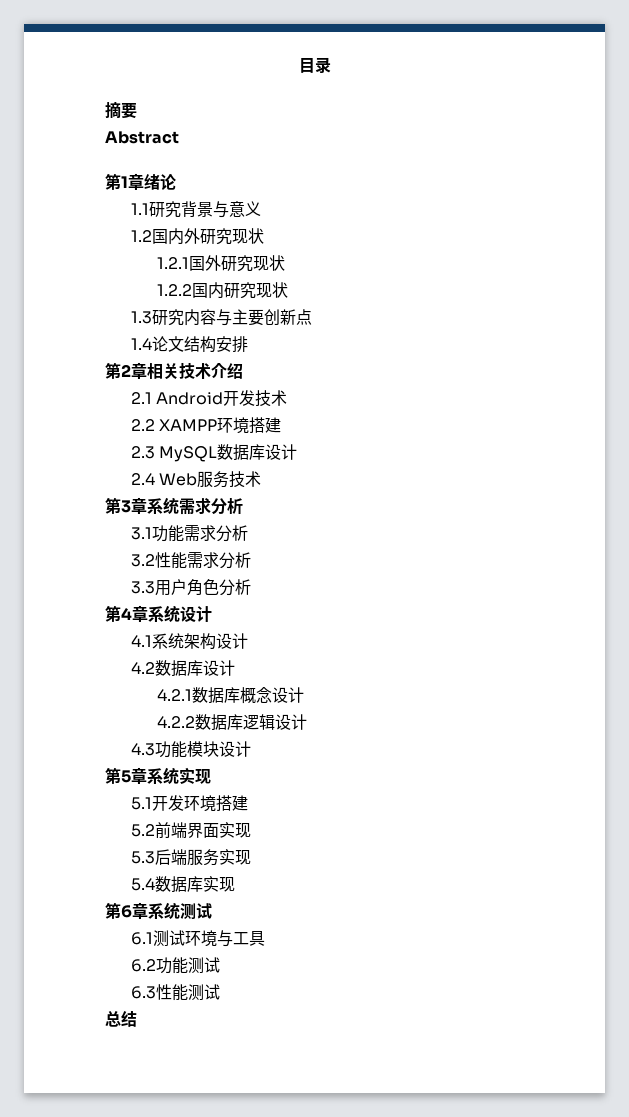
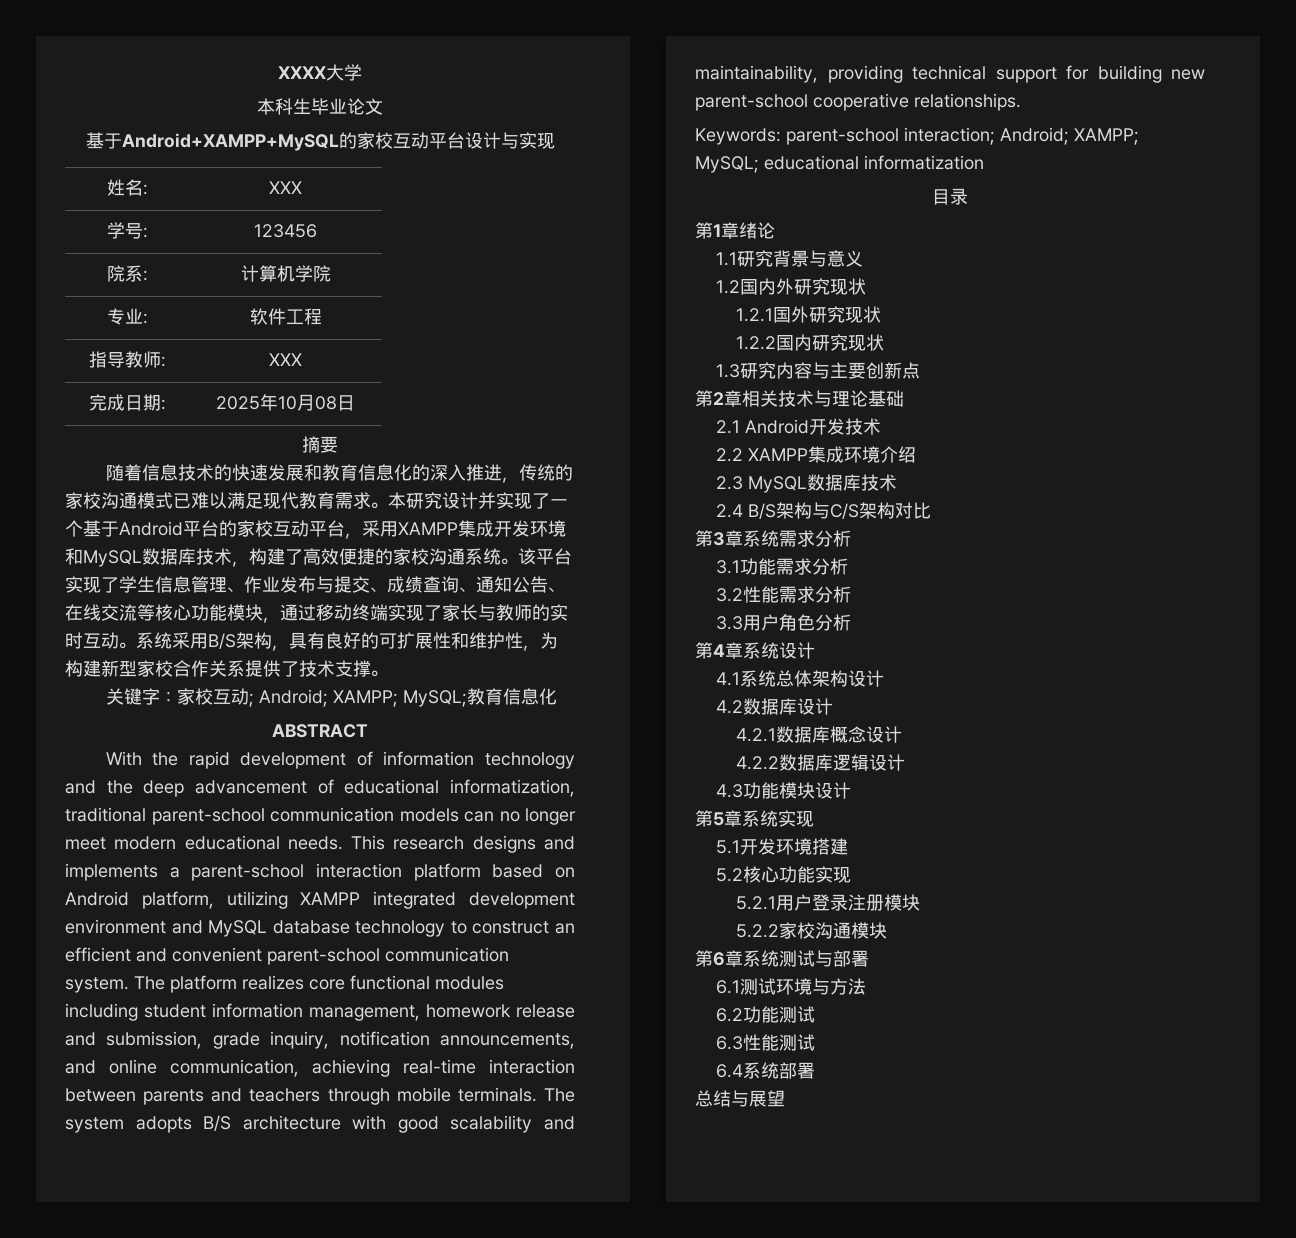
+ XXXX大学
+ 本科生毕业论文
+ 基于Android+XAMPP+MySQL的家校互动平台设计与实现
+ 姓名: | XXX
+ 学号: | 123456
+ 院系: | 计算机学院
+ 专业: | 软件工程
+ 指导教师: | XXX
+ 完成日期: | 2025年10月08日
+ 摘要
+ 随着信息技术的快速发展和教育信息化的深入推进，传统的家校沟通模式已难以满足现代教育需求。本研究设计并实现了一个基于Android平台的家校互动平台，采用XAMPP集成开发环境和MySQL数据库技术，构建了高效便捷的家校沟通系统。该平台实现了学生信息管理、作业发布与提交、成绩查询、通知公告、在线交流等核心功能模块，通过移动终端实现了家长与教师的实时互动。系统采用B/S架构，具有良好的可扩展性和维护性，为构建新型家校合作关系提供了技术支撑。
+ 关键字：家校互动; Android; XAMPP; MySQL;教育信息化
+ ABSTRACT
+ With the rapid development of information technology and the deep advancement of educational informatization, traditional parent-school communication models can no longer meet modern educational needs. This research designs and implements a parent-school interaction platform based on Android platform, utilizing XAMPP integrated development environment and MySQL database technology to construct an efficient and convenient parent-school communication system. The platform realizes core functional modules including student information management, homework release and submission, grade inquiry, notification announcements, and online communication, achieving real-time interaction between parents and teachers through mobile terminals. The system adopts B/S architecture with good scalability and maintainability, providing technical support for building new parent-school cooperative relationships.
+ Keywords: parent-school interaction; Android; XAMPP; MySQL; educational informatization
  目录
- 摘要
- Abstract
- 1.4论文结构安排
- 第2章相关技术介绍
+ 第2章相关技术与理论基础
- 2.2 XAMPP环境搭建
+ 2.2 XAMPP集成环境介绍
- 2.3 MySQL数据库设计
+ 2.3 MySQL数据库技术
- 2.4 Web服务技术
+ 2.4 B/S架构与C/S架构对比
- 4.1系统架构设计
+ 4.1系统总体架构设计
- 5.2前端界面实现
- 5.3后端服务实现
- 5.4数据库实现
+ 5.2核心功能实现
+ 5.2.1用户登录注册模块
+ 5.2.2家校沟通模块
- 第6章系统测试
+ 第6章系统测试与部署
- 6.1测试环境与工具
+ 6.1测试环境与方法
+ 6.4系统部署
- 总结
+ 总结与展望

